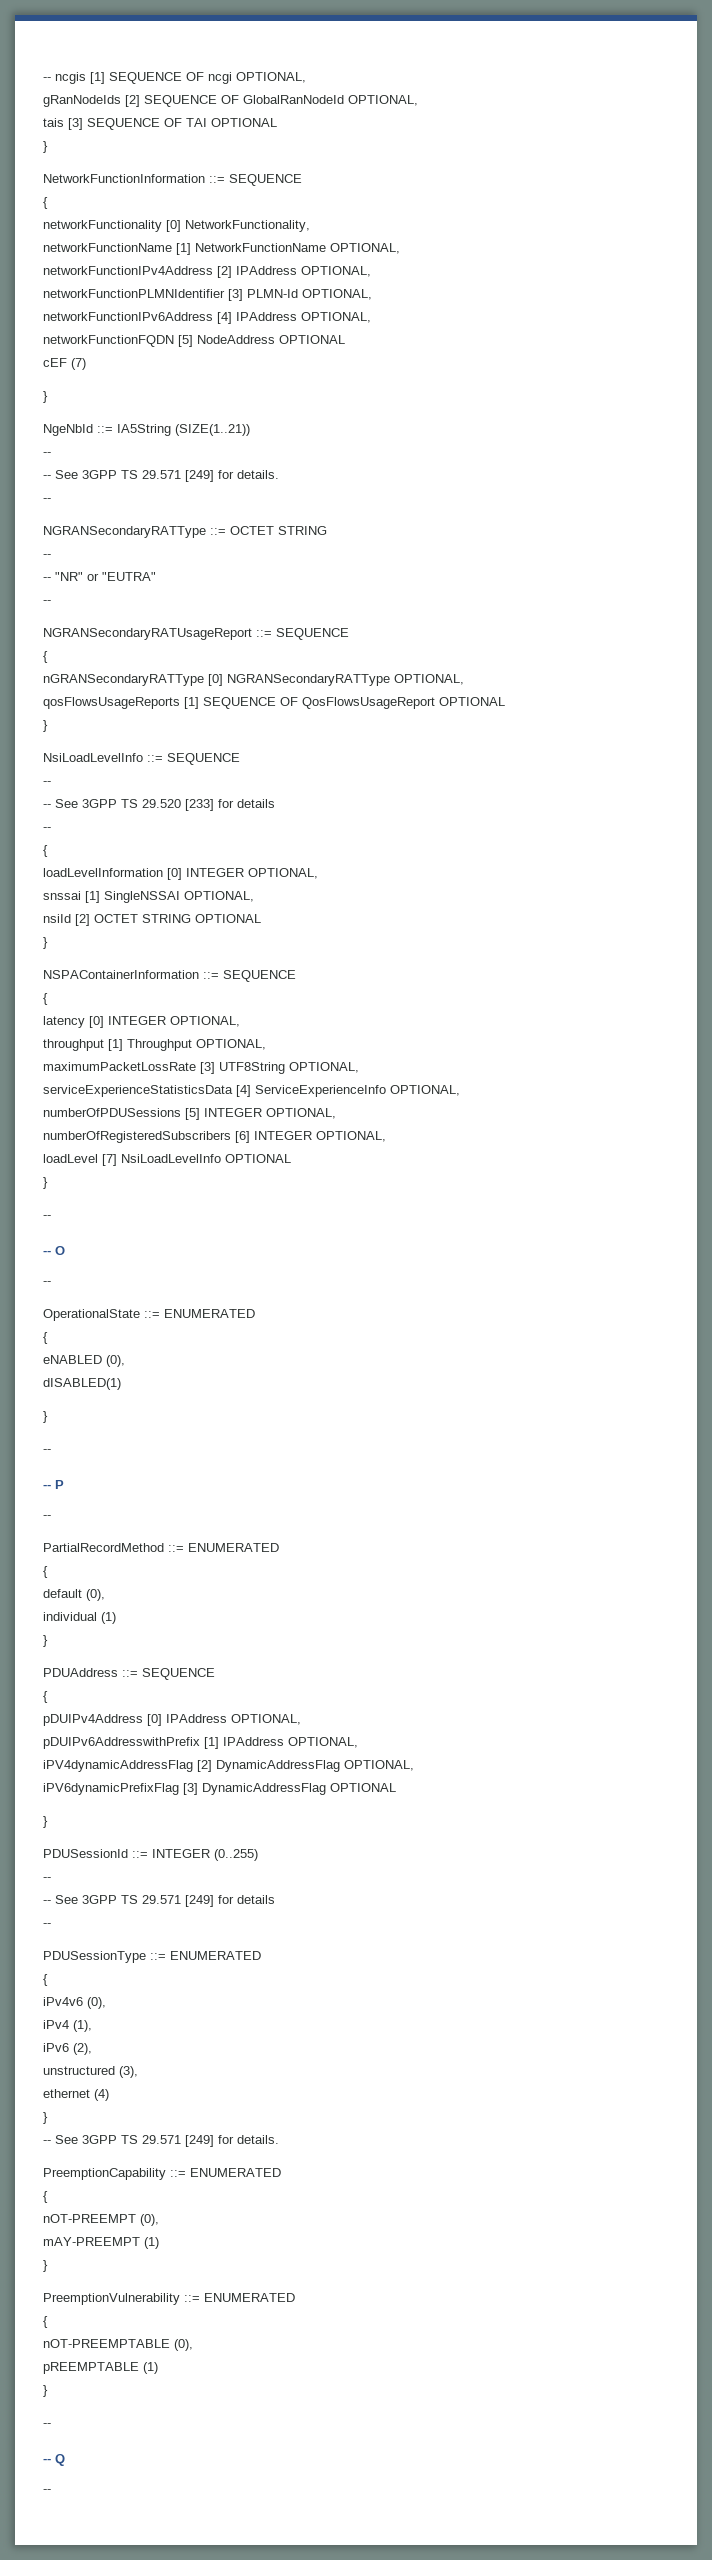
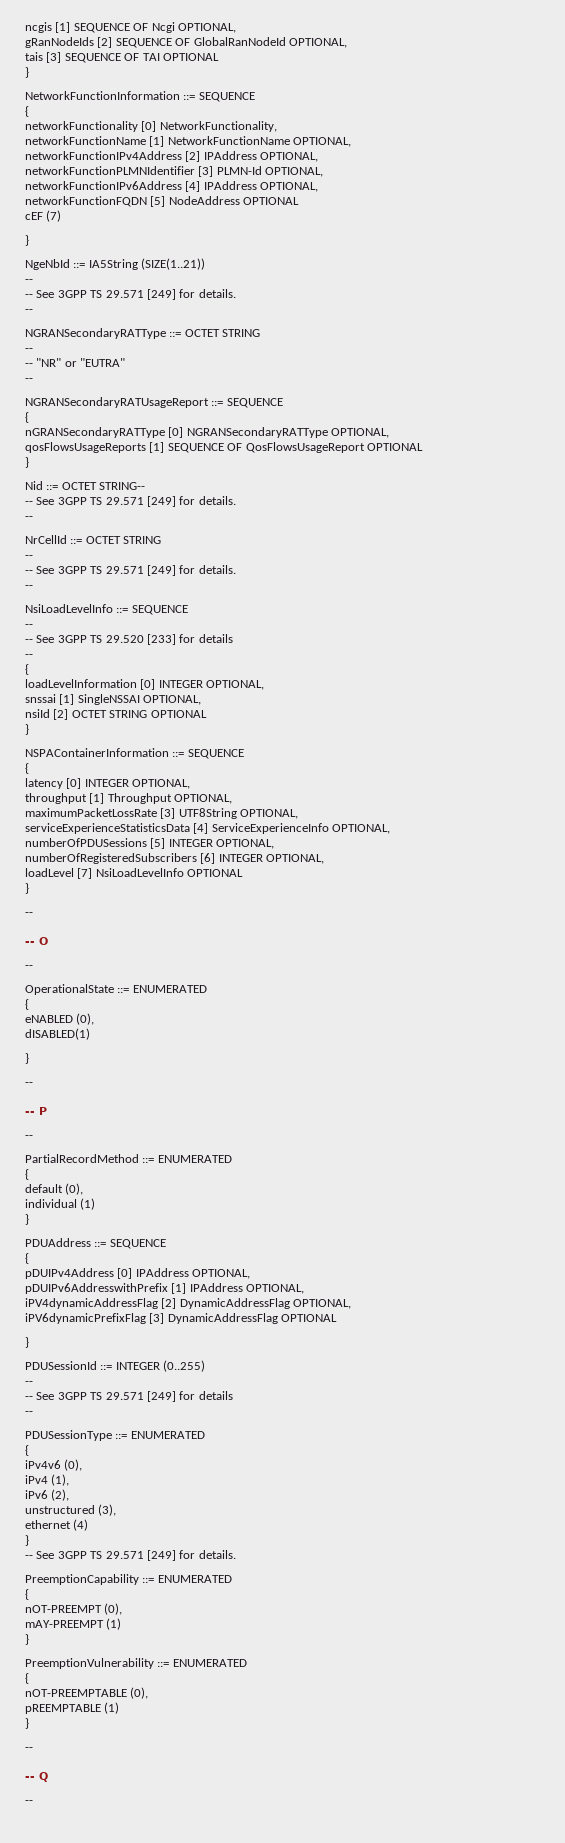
- -- ncgis [1] SEQUENCE OF ncgi OPTIONAL,
+ ncgis [1] SEQUENCE OF Ncgi OPTIONAL,
+ Nid ::= OCTET STRING--
+ -- See 3GPP TS 29.571 [249] for details.
+ --
+ NrCellId ::= OCTET STRING
+ --
+ -- See 3GPP TS 29.571 [249] for details.
+ --

